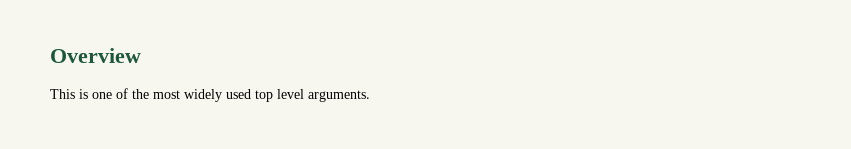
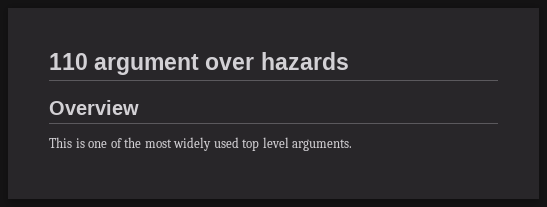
+ 110 argument over hazards

